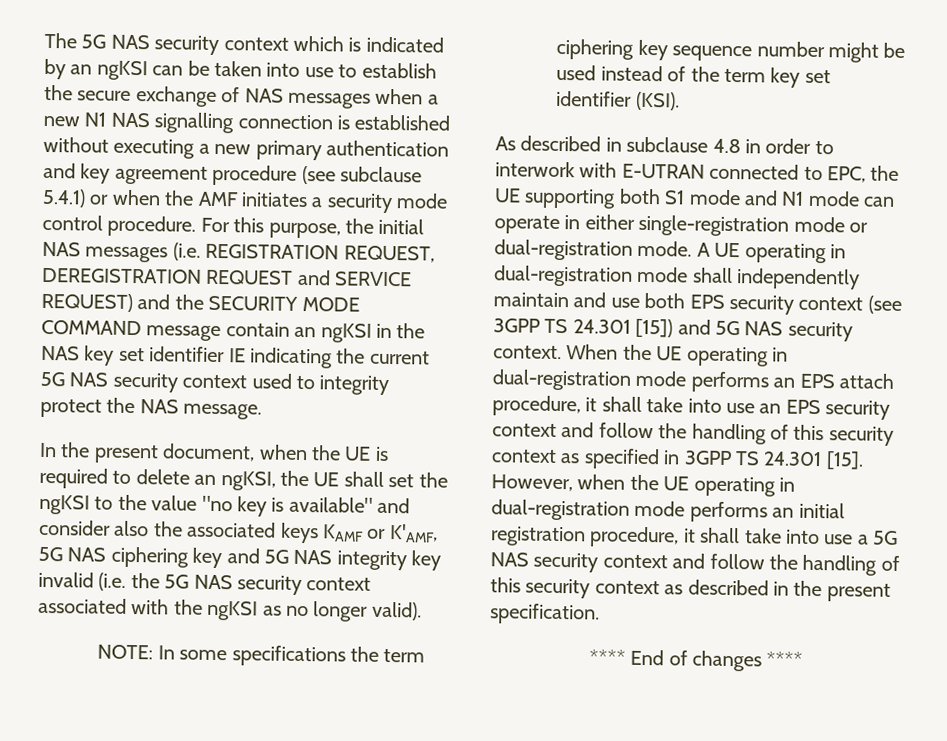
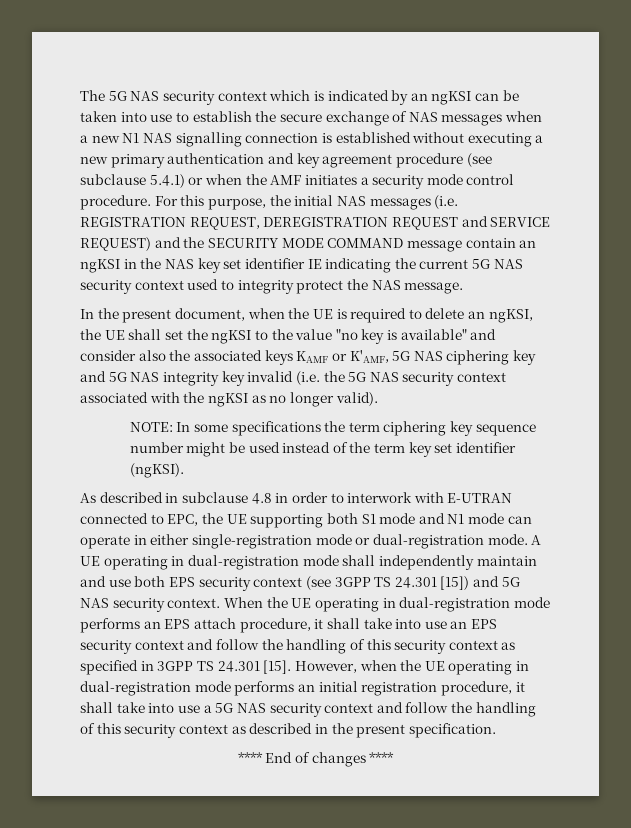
- NOTE: In some specifications the term ciphering key sequence number might be used instead of the term key set identifier (KSI).
+ NOTE: In some specifications the term ciphering key sequence number might be used instead of the term key set identifier (ngKSI).

